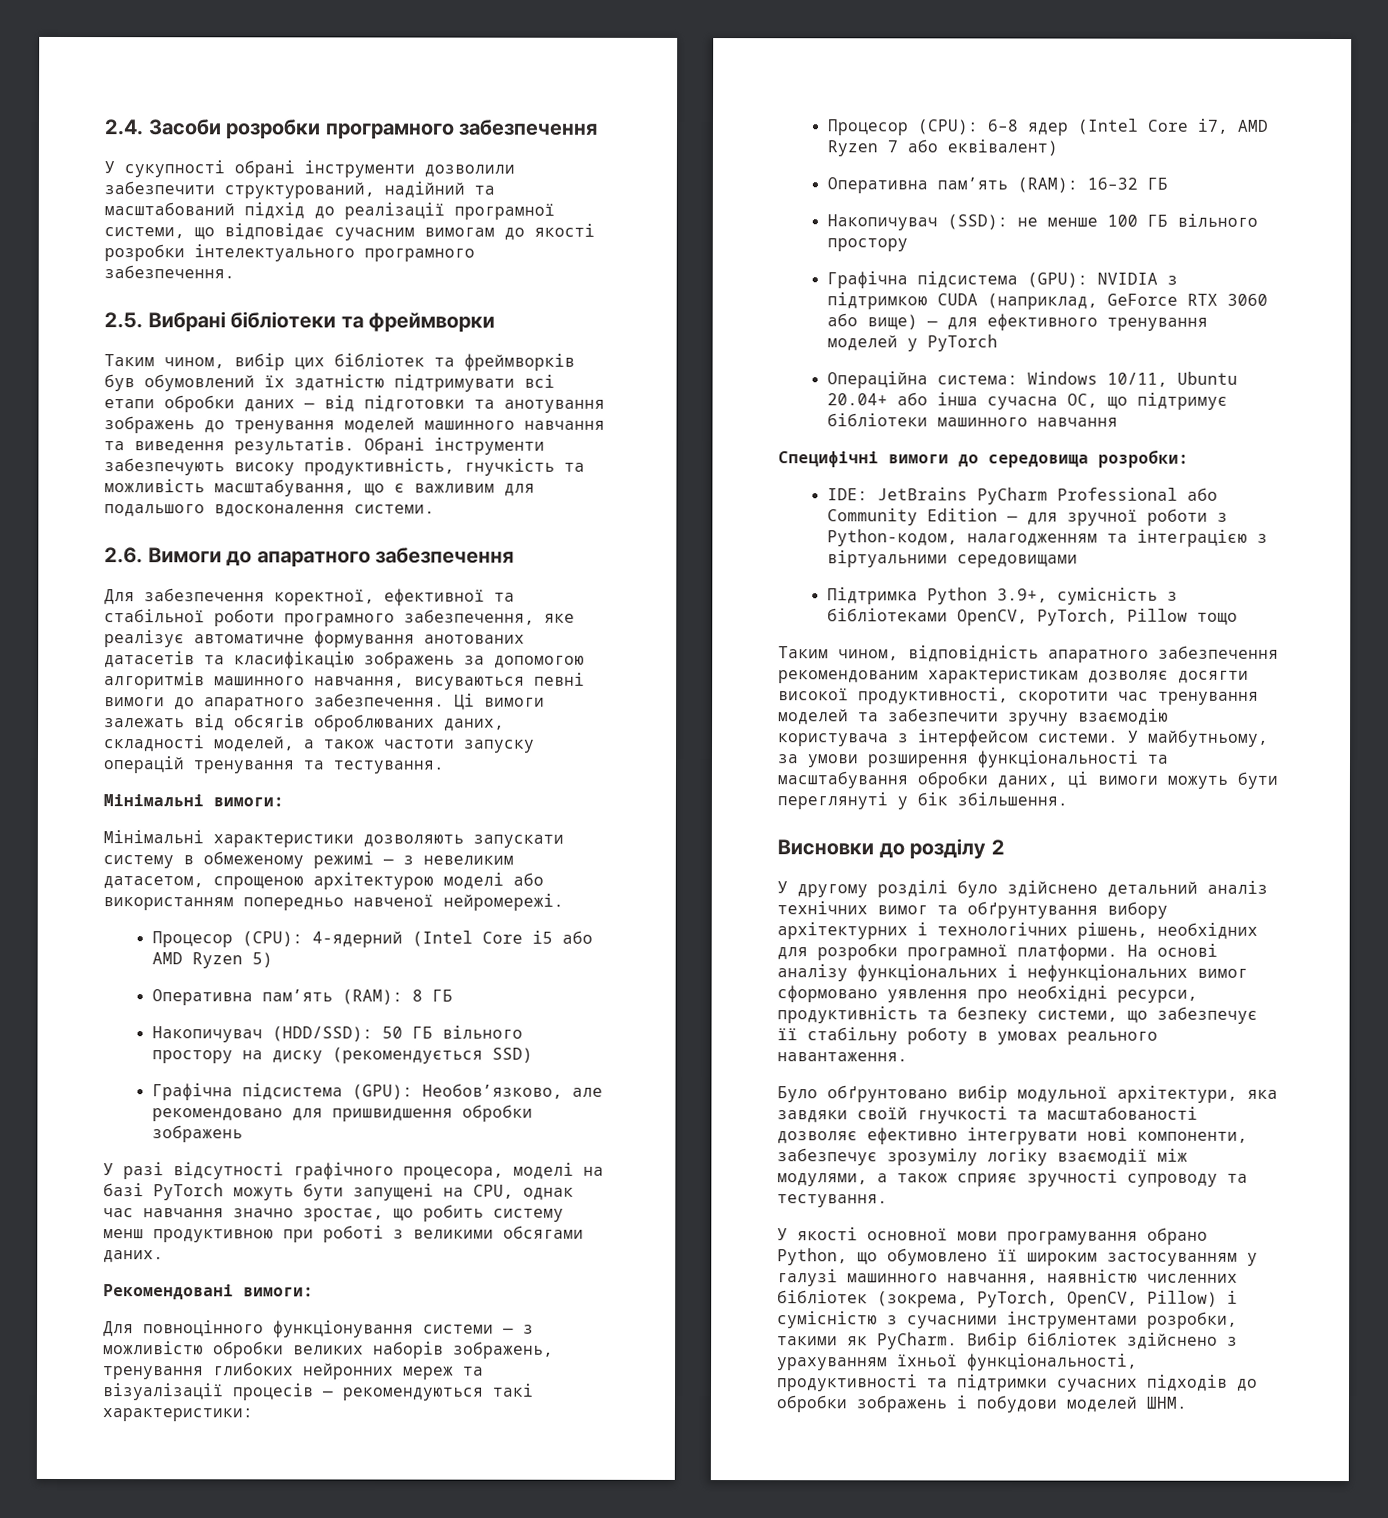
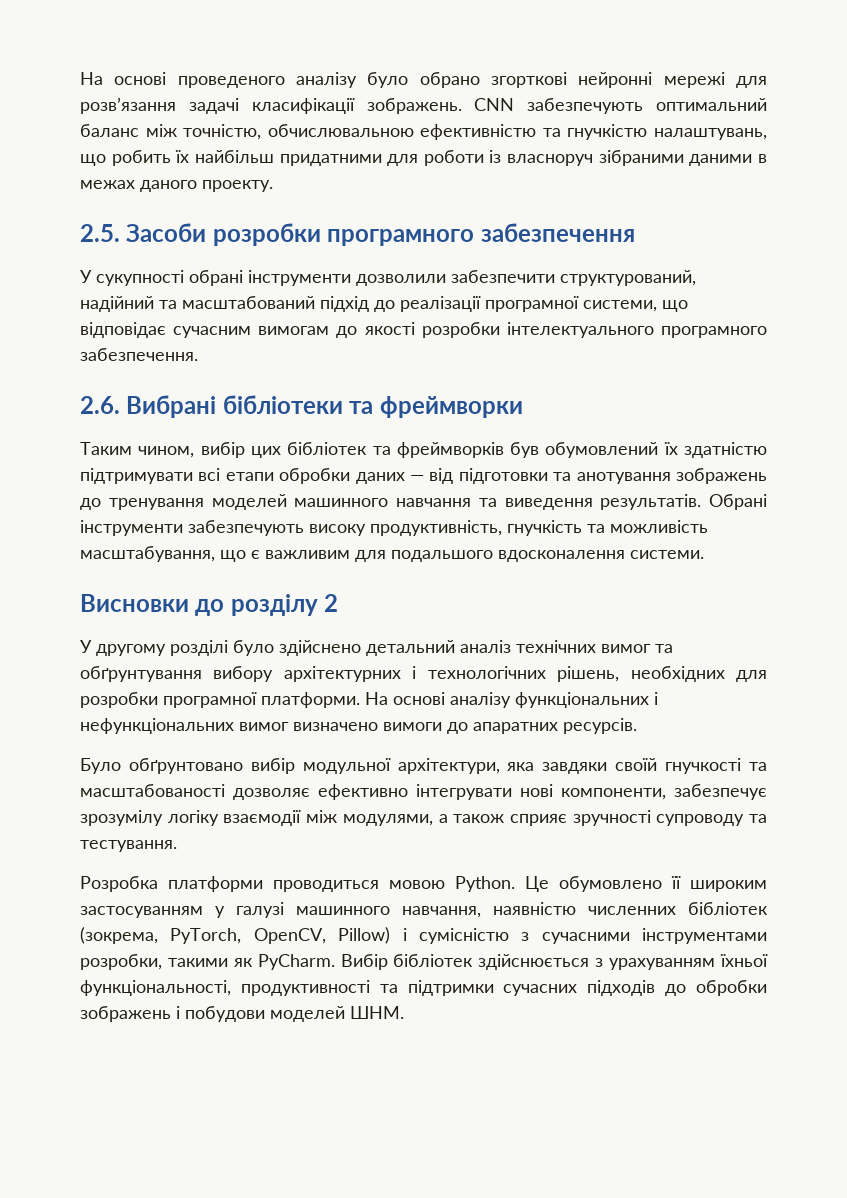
- 2.4. Засоби розробки програмного забезпечення
+ На основі проведеного аналізу було обрано згорткові нейронні мережі для розв’язання задачі класифікації зображень. CNN забезпечують оптимальний баланс між точністю, обчислювальною ефективністю та гнучкістю налаштувань, що робить їх найбільш придатними для роботи із власноруч зібраними даними в межах даного проекту.
+ 2.5. Засоби розробки програмного забезпечення
- 2.5. Вибрані бібліотеки та фреймворки
+ 2.6. Вибрані бібліотеки та фреймворки
- 2.6. Вимоги до апаратного забезпечення
- Для забезпечення коректної, ефективної та стабільної роботи програмного забезпечення, яке реалізує автоматичне формування анотованих датасетів та класифікацію зображень за допомогою алгоритмів машинного навчання, висуваються певні вимоги до апаратного забезпечення. Ці вимоги залежать від обсягів оброблюваних даних, складності моделей, а також частоти запуску операцій тренування та тестування.
- Мінімальні вимоги:
- Мінімальні характеристики дозволяють запускати систему в обмеженому режимі — з невеликим датасетом, спрощеною архітектурою моделі або використанням попередньо навченої нейромережі.
- Процесор (CPU): 4-ядерний (Intel Core i5 або AMD Ryzen 5)
- Оперативна пам’ять (RAM): 8 ГБ
- Накопичувач (HDD/SSD): 50 ГБ вільного простору на диску (рекомендується SSD)
- Графічна підсистема (GPU): Необов’язково, але рекомендовано для пришвидшення обробки зображень
- У разі відсутності графічного процесора, моделі на базі PyTorch можуть бути запущені на CPU, однак час навчання значно зростає, що робить систему менш продуктивною при роботі з великими обсягами даних.
- Рекомендовані вимоги:
- Для повноцінного функціонування системи — з можливістю обробки великих наборів зображень, тренування глибоких нейронних мереж та візуалізації процесів — рекомендуються такі характеристики:
- Процесор (CPU): 6–8 ядер (Intel Core i7, AMD Ryzen 7 або еквівалент)
- Оперативна пам’ять (RAM): 16–32 ГБ
- Накопичувач (SSD): не менше 100 ГБ вільного простору
- Графічна підсистема (GPU): NVIDIA з підтримкою CUDA (наприклад, GeForce RTX 3060 або вище) — для ефективного тренування моделей у PyTorch
- Операційна система: Windows 10/11, Ubuntu 20.04+ або інша сучасна ОС, що підтримує бібліотеки машинного навчання
- Специфічні вимоги до середовища розробки:
- IDE: JetBrains PyCharm Professional або Community Edition — для зручної роботи з Python-кодом, налагодженням та інтеграцією з віртуальними середовищами
- Підтримка Python 3.9+, сумісність з бібліотеками OpenCV, PyTorch, Pillow тощо
- Таким чином, відповідність апаратного забезпечення рекомендованим характеристикам дозволяє досягти високої продуктивності, скоротити час тренування моделей та забезпечити зручну взаємодію користувача з інтерфейсом системи. У майбутньому, за умови розширення функціональності та масштабування обробки даних, ці вимоги можуть бути переглянуті у бік збільшення.
- На основі аналізу функціональних і нефункціональних вимог сформовано уявлення про необхідні ресурси, продуктивність та безпеку системи, що забезпечує її стабільну роботу в умовах реального навантаження.
+ На основі аналізу функціональних і нефункціональних вимог визначено вимоги до апаратних ресурсів.
- У якості основної мови програмування обрано Python, що обумовлено її широким застосуванням у галузі машинного навчання, наявністю численних бібліотек (зокрема, PyTorch, OpenCV, Pillow) і сумісністю з сучасними інструментами розробки, такими як PyCharm.
+ Розробка платформи проводиться мовою Python. Це обумовлено її широким застосуванням у галузі машинного навчання, наявністю численних бібліотек (зокрема, PyTorch, OpenCV, Pillow) і сумісністю з сучасними інструментами розробки, такими як PyCharm.
- Вибір бібліотек здійснено з урахуванням їхньої функціональності, продуктивності та підтримки сучасних підходів до обробки зображень і побудови моделей ШНМ.
+ Вибір бібліотек здійснюється з урахуванням їхньої функціональності, продуктивності та підтримки сучасних підходів до обробки зображень і побудови моделей ШНМ.

